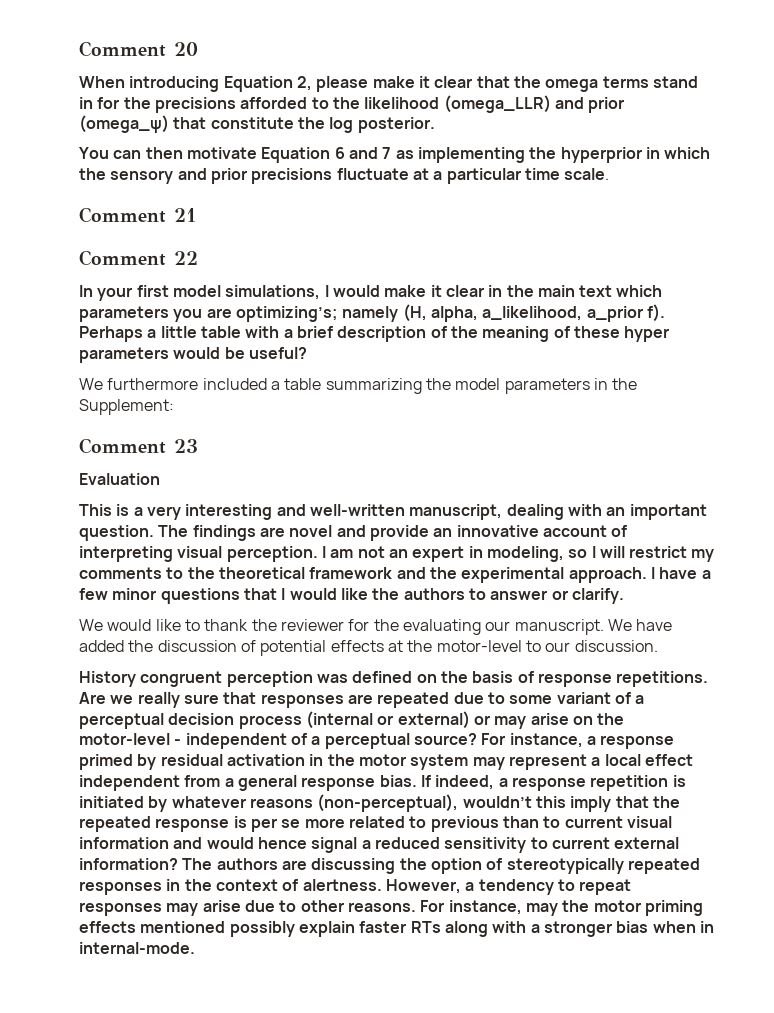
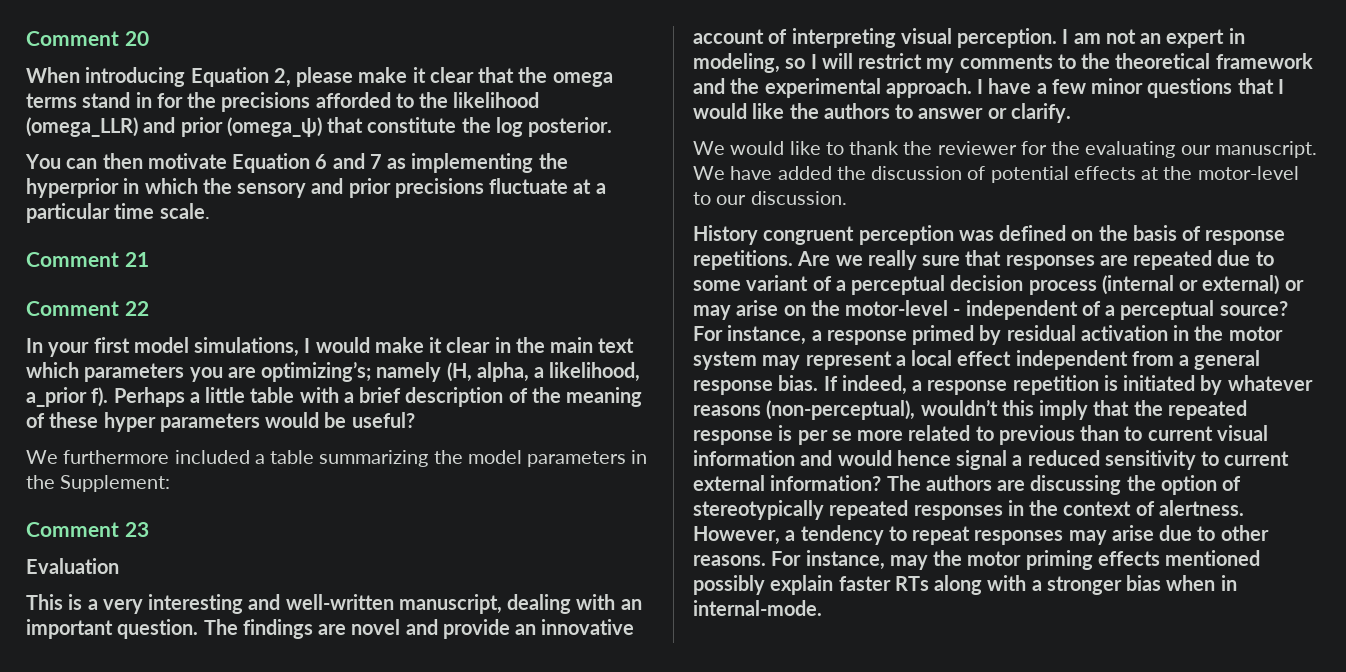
- In your first model simulations, I would make it clear in the main text which parameters you are optimizing’s; namely (H, alpha, a_likelihood, a_prior f).
+ In your first model simulations, I would make it clear in the main text which parameters you are optimizing’s; namely (H, alpha, a likelihood, a_prior f).

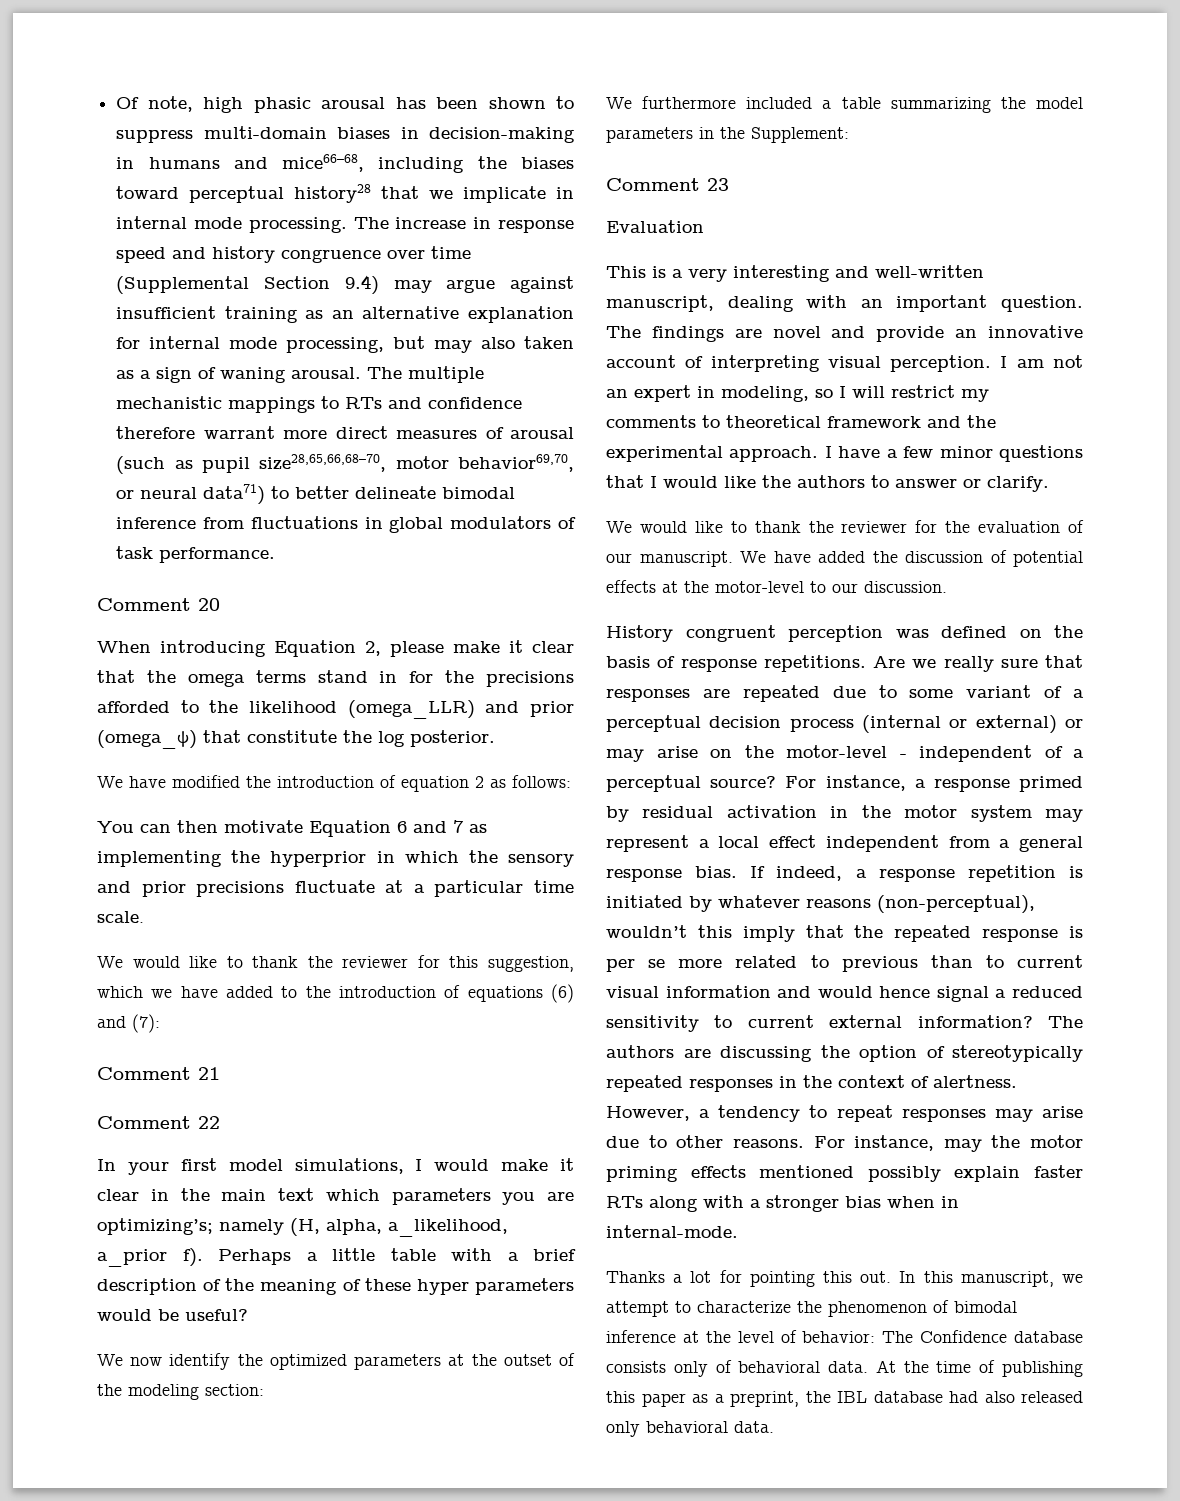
+ Of note, high phasic arousal has been shown to suppress multi-domain biases in decision-making in humans and mice66–68, including the biases toward perceptual history28 that we implicate in internal mode processing. The increase in response speed and history congruence over time (Supplemental Section 9.4) may argue against insufficient training as an alternative explanation for internal mode processing, but may also taken as a sign of waning arousal. The multiple mechanistic mappings to RTs and confidence therefore warrant more direct measures of arousal (such as pupil size28,65,66,68–70, motor behavior69,70, or neural data71) to better delineate bimodal inference from fluctuations in global modulators of task performance.
+ We have modified the introduction of equation 2 as follows:
+ We would like to thank the reviewer for this suggestion, which we have added to the introduction of equations (6) and (7):
- In your first model simulations, I would make it clear in the main text which parameters you are optimizing’s; namely (H, alpha, a likelihood, a_prior f).
+ In your first model simulations, I would make it clear in the main text which parameters you are optimizing’s; namely (H, alpha, a_likelihood, a_prior f).
+ We now identify the optimized parameters at the outset of the modeling section:
- I am not an expert in modeling, so I will restrict my comments to the theoretical framework and the experimental approach.
+ I am not an expert in modeling, so I will restrict my comments to theoretical framework and the experimental approach.
- We would like to thank the reviewer for the evaluating our manuscript.
+ We would like to thank the reviewer for the evaluation of our manuscript.
+ Thanks a lot for pointing this out. In this manuscript, we attempt to characterize the phenomenon of bimodal inference at the level of behavior: The Confidence database consists only of behavioral data. At the time of publishing this paper as a preprint, the IBL database had also released only behavioral data.

